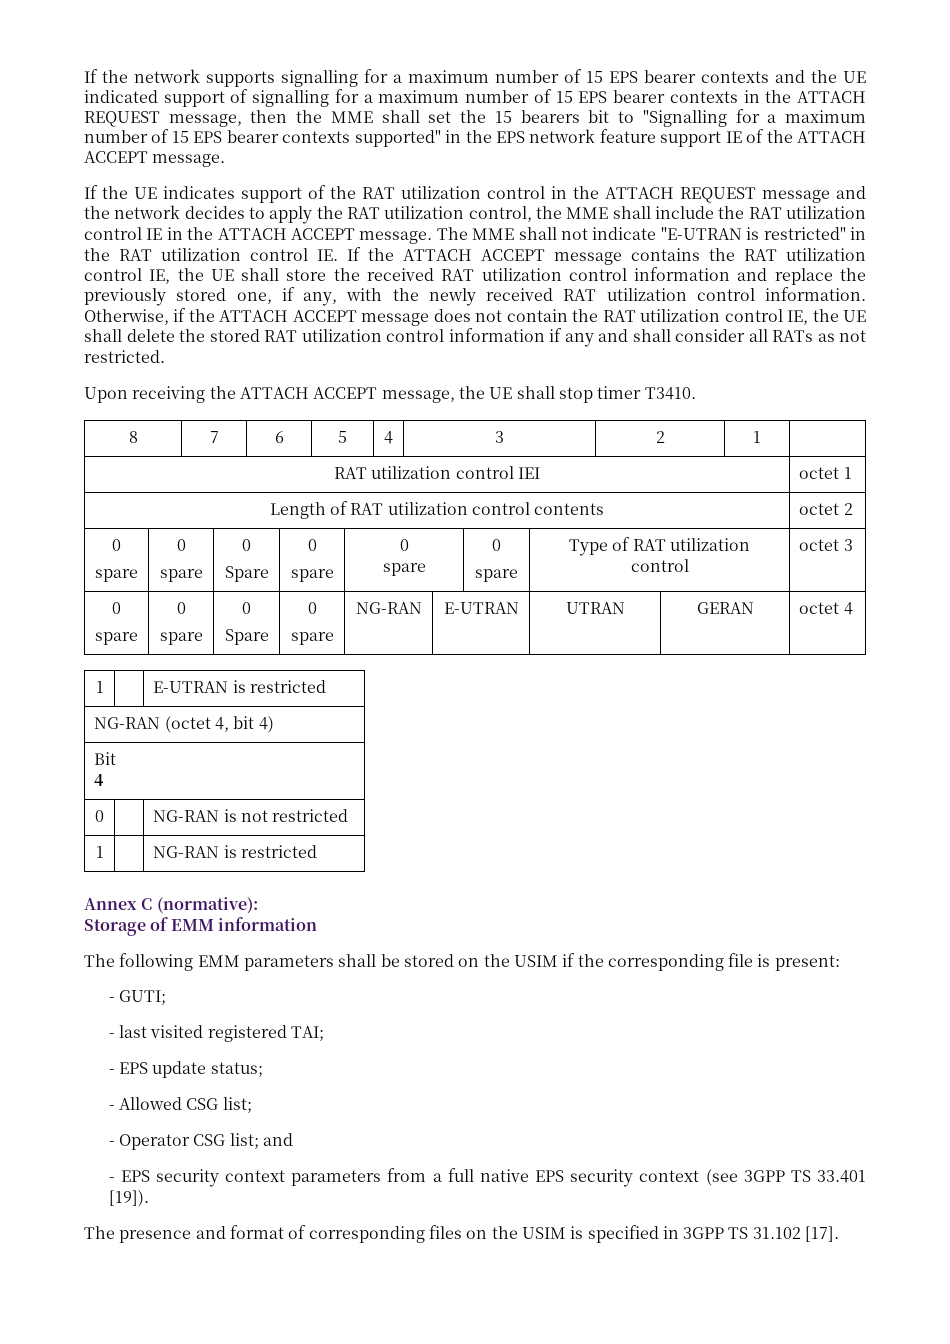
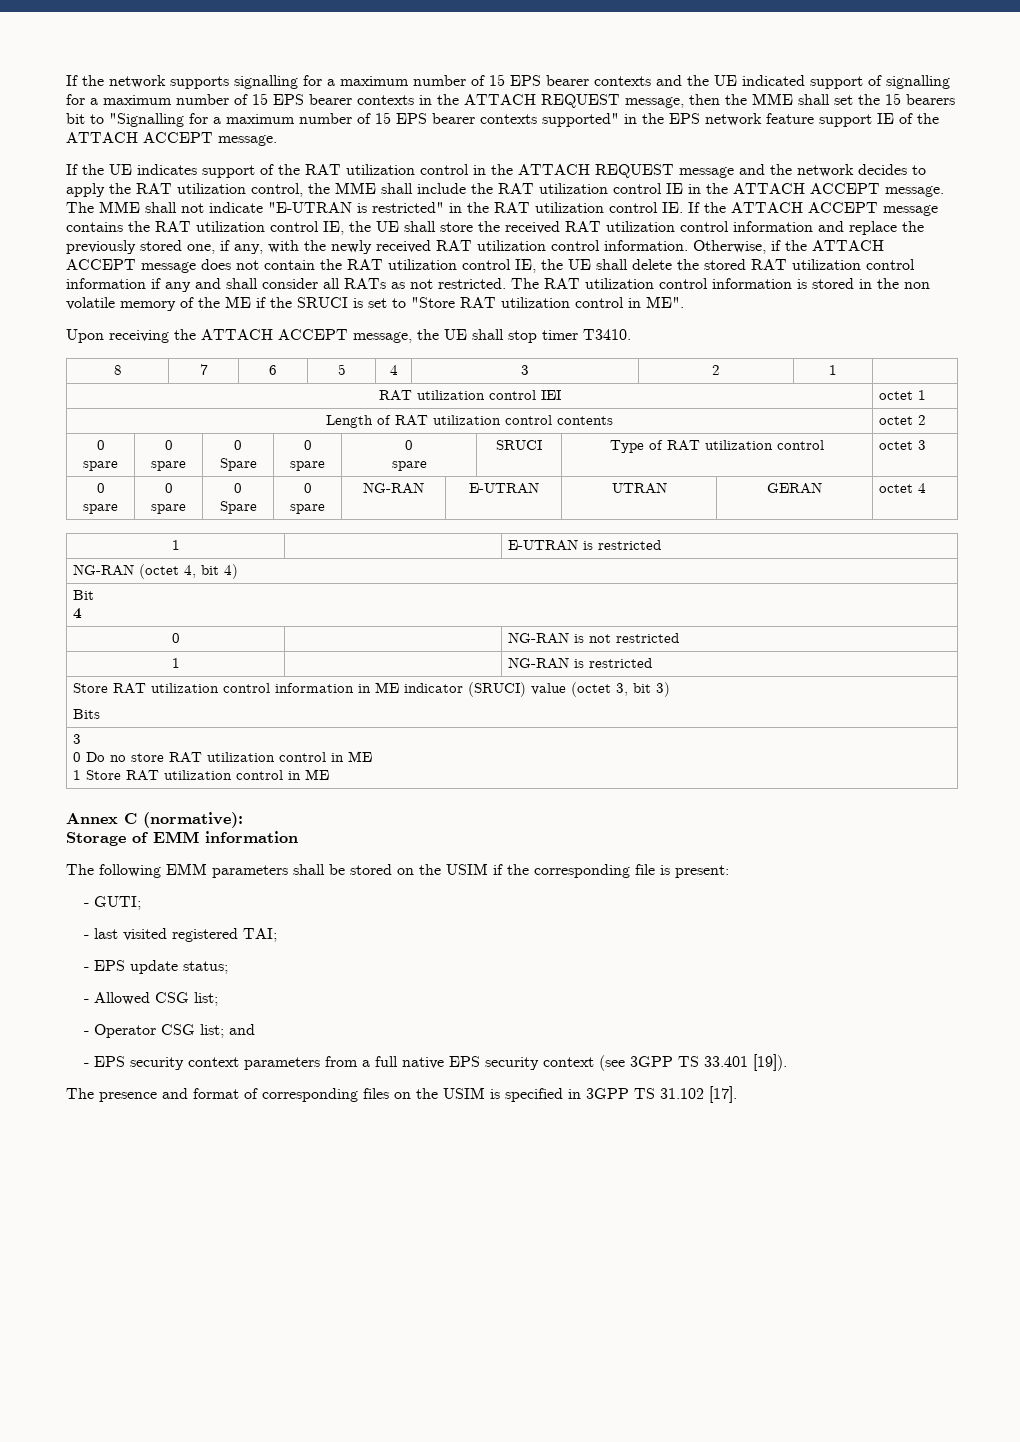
+ The RAT utilization control information is stored in the non volatile memory of the ME if the SRUCI is set to "Store RAT utilization control in ME".
  Length of RAT utilization control contents | octet 2
  0
  spare | 0
  spare | 0
  Spare | 0
  spare | 0
- spare | 0
- spare | Type of RAT utilization control | octet 3
+ spare | SRUCI | Type of RAT utilization control | octet 3
+ Store RAT utilization control information in ME indicator (SRUCI) value (octet 3, bit 3)
+ Bits
+ 3
+ 0 Do no store RAT utilization control in ME
+ 1 Store RAT utilization control in ME

